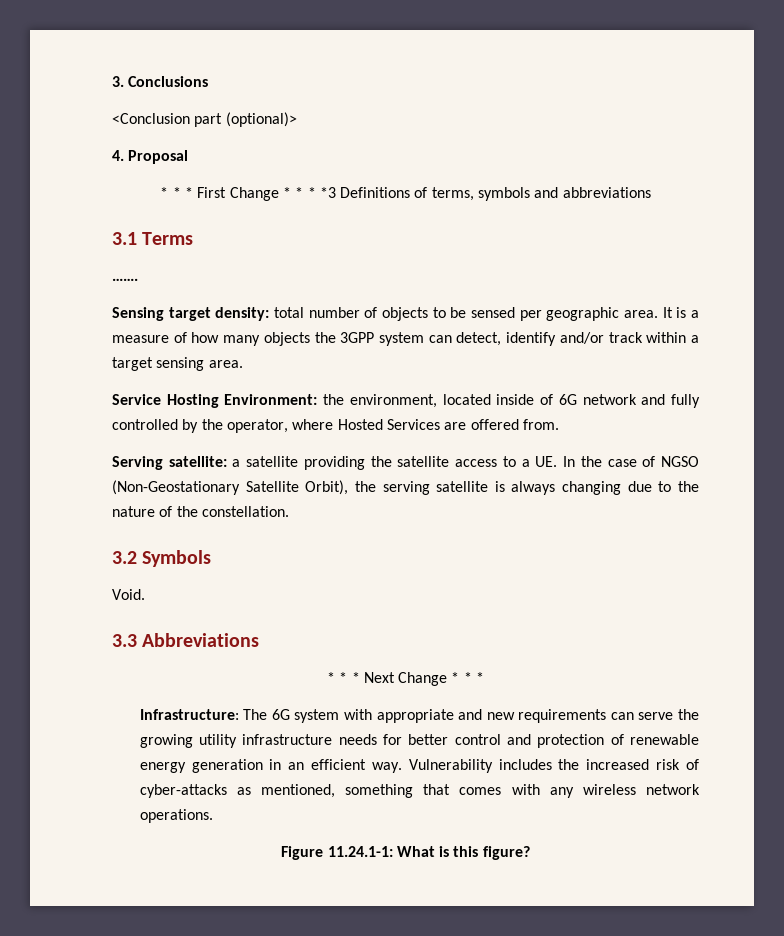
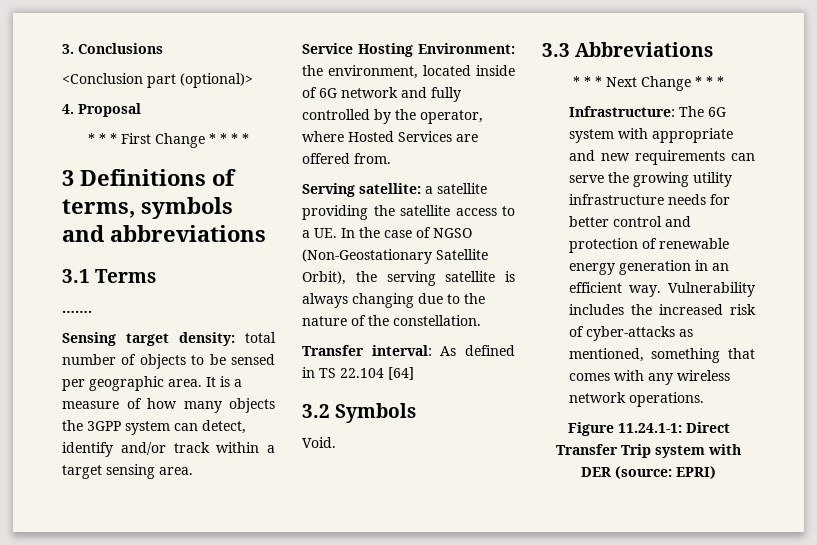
- * * * First Change * * * *3 Definitions of terms, symbols and abbreviations
+ * * * First Change * * * *
+ 3 Definitions of terms, symbols and abbreviations
+ Transfer interval: As defined in TS 22.104 [64]
- Figure 11.24.1-1: What is this figure?
+ Figure 11.24.1-1: Direct Transfer Trip system with DER (source: EPRI)

